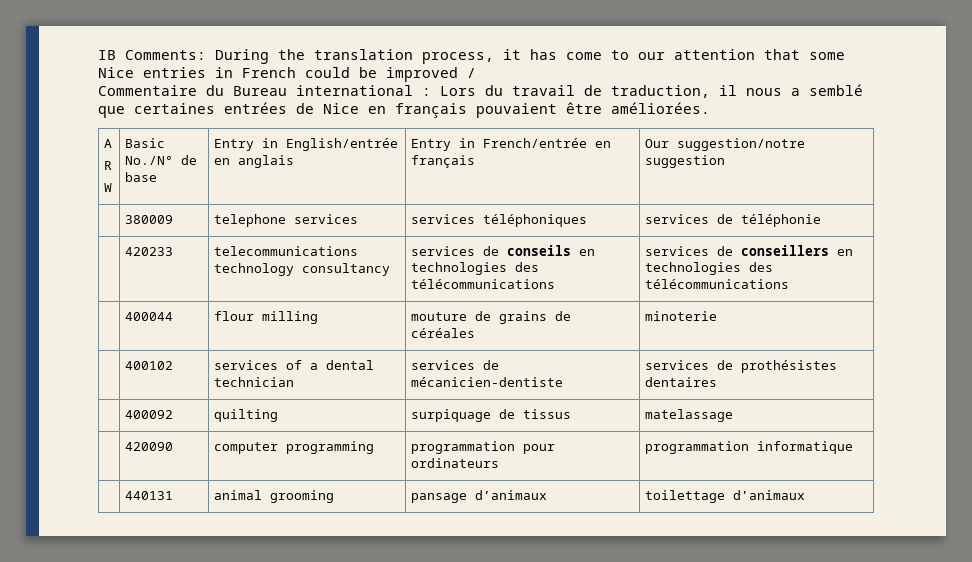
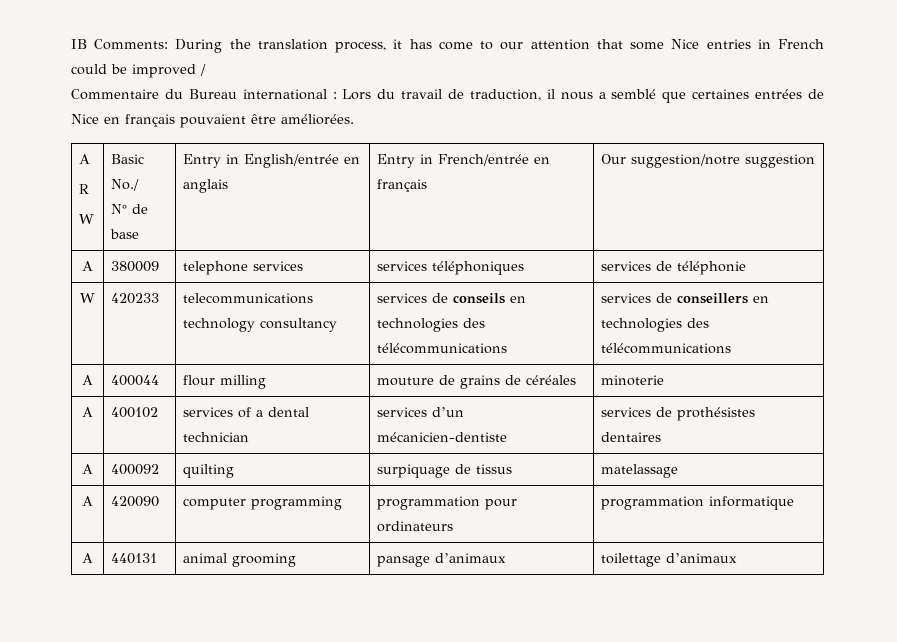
  Commentaire du Bureau international : Lors du travail de traduction, il nous a semblé que certaines entrées de Nice en français pouvaient être améliorées.
  A
  R
- W | Basic No./N° de base | Entry in English/entrée en anglais | Entry in French/entrée en français | Our suggestion/notre suggestion
+ W | Basic No./
+ N° de base | Entry in English/entrée en anglais | Entry in French/entrée en français | Our suggestion/notre suggestion
- | 380009 | telephone services | services téléphoniques | services de téléphonie
+ A | 380009 | telephone services | services téléphoniques | services de téléphonie
- | 420233 | telecommunications technology consultancy | services de conseils en technologies des télécommunications | services de conseillers en technologies des télécommunications
+ W | 420233 | telecommunications technology consultancy | services de conseils en technologies des télécommunications | services de conseillers en technologies des télécommunications
- | 400044 | flour milling | mouture de grains de céréales | minoterie
+ A | 400044 | flour milling | mouture de grains de céréales | minoterie
- | 400102 | services of a dental technician | services de mécanicien-dentiste | services de prothésistes dentaires
+ A | 400102 | services of a dental technician | services d’un mécanicien-dentiste | services de prothésistes dentaires
- | 400092 | quilting | surpiquage de tissus | matelassage
+ A | 400092 | quilting | surpiquage de tissus | matelassage
- | 420090 | computer programming | programmation pour ordinateurs | programmation informatique
+ A | 420090 | computer programming | programmation pour ordinateurs | programmation informatique
- | 440131 | animal grooming | pansage d’animaux | toilettage d’animaux
+ A | 440131 | animal grooming | pansage d’animaux | toilettage d’animaux

